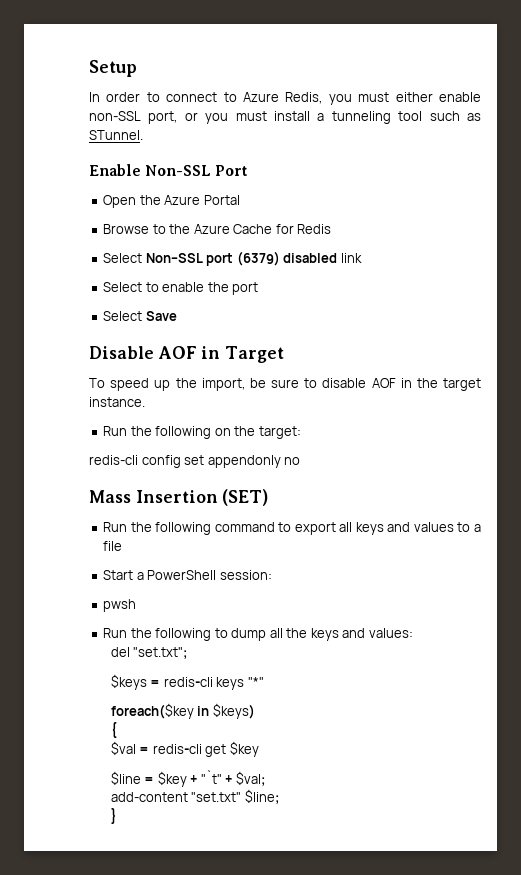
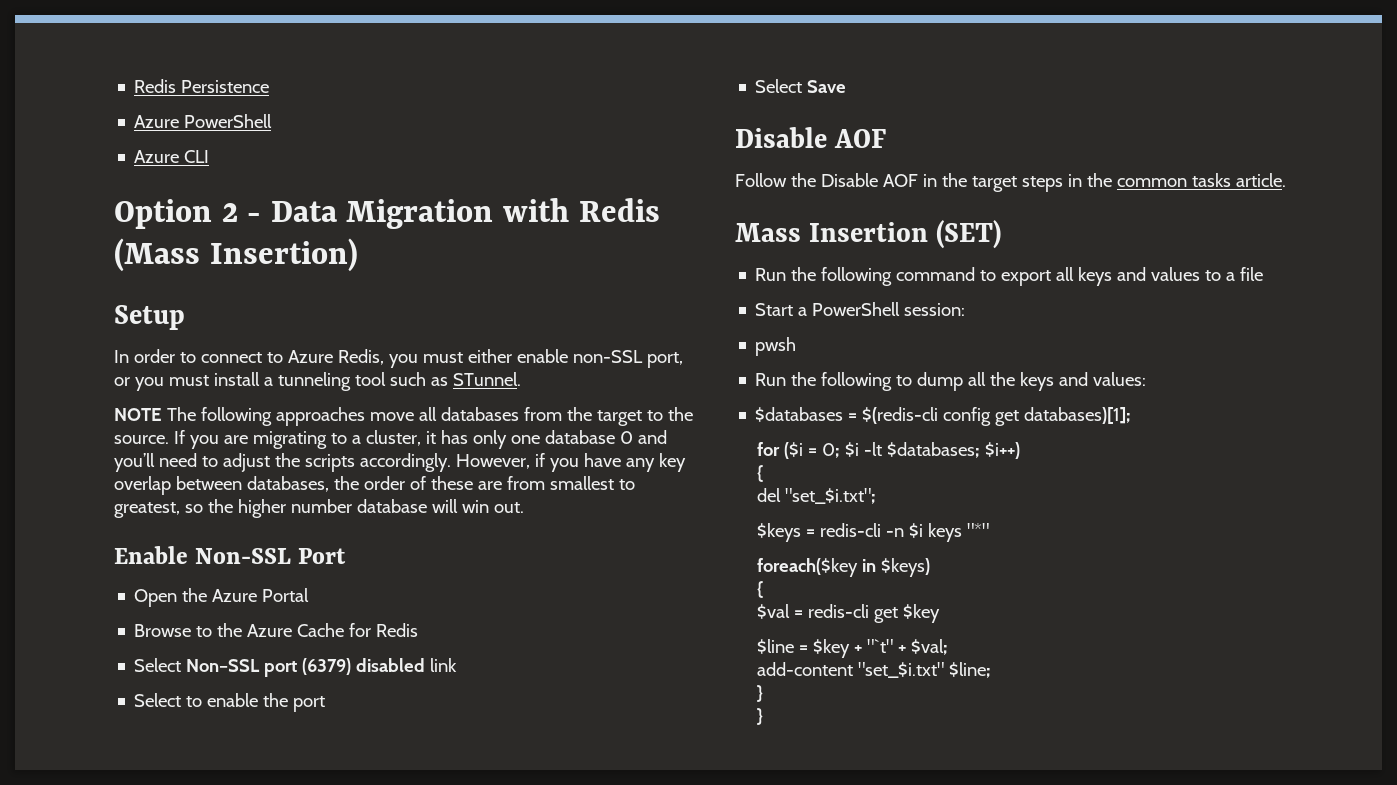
+ Redis Persistence
+ Azure PowerShell
+ Azure CLI
+ Option 2 - Data Migration with Redis (Mass Insertion)
+ NOTE The following approaches move all databases from the target to the source. If you are migrating to a cluster, it has only one database 0 and you’ll need to adjust the scripts accordingly. However, if you have any key overlap between databases, the order of these are from smallest to greatest, so the higher number database will win out.
  Select Save
- Disable AOF in Target
- To speed up the import, be sure to disable AOF in the target instance.
- Run the following on the target:
- redis-cli config set appendonly no
+ Disable AOF
+ Follow the Disable AOF in the target steps in the common tasks article.
+ $databases = $(redis-cli config get databases)[1];
+ for ($i = 0; $i -lt $databases; $i++)
+ {
- del "set.txt";
+ del "set_$i.txt";
- $keys = redis-cli keys "*"
+ $keys = redis-cli -n $i keys "*"
- add-content "set.txt" $line;
+ add-content "set_$i.txt" $line;
+ }

